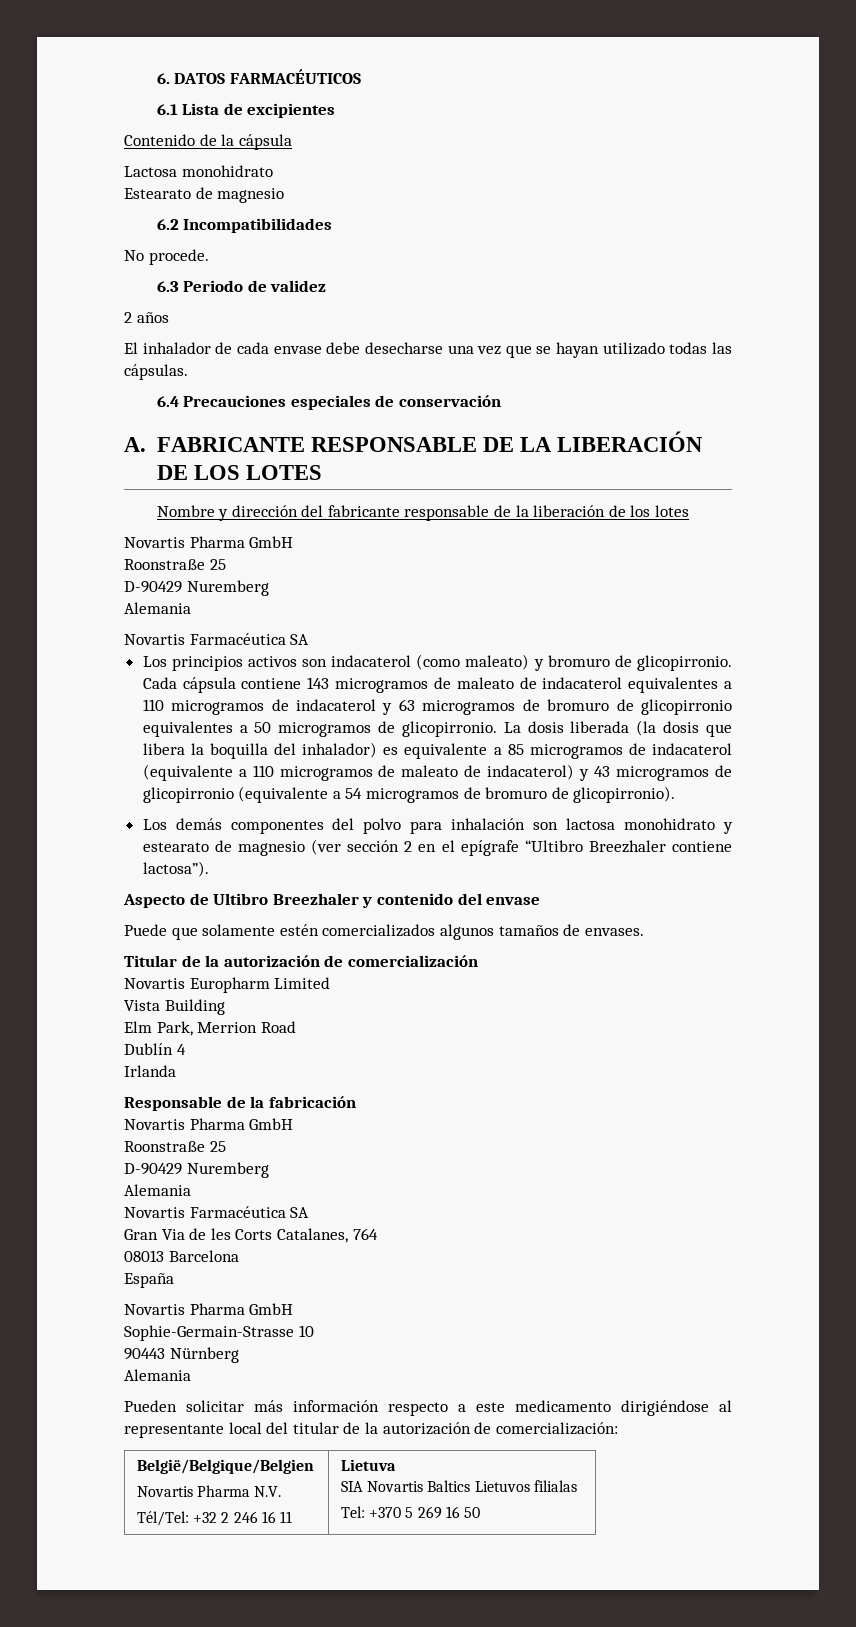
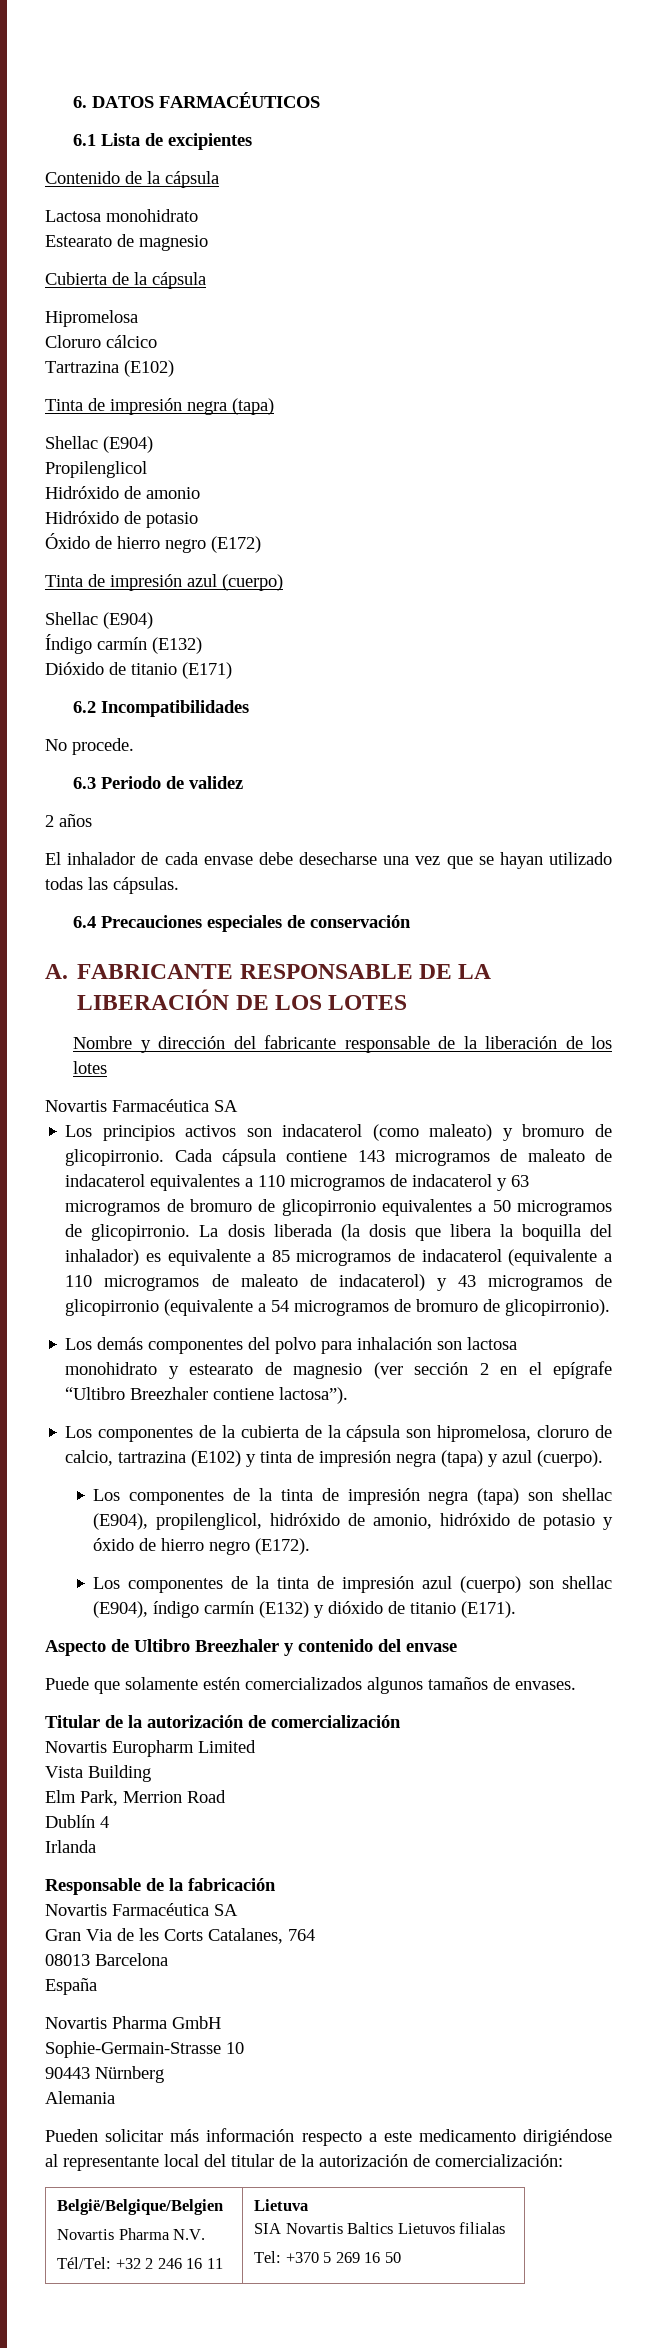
+ Cubierta de la cápsula
+ Hipromelosa
+ Cloruro cálcico
+ Tartrazina (E102)
+ Tinta de impresión negra (tapa)
+ Shellac (E904)
+ Propilenglicol
+ Hidróxido de amonio
+ Hidróxido de potasio
+ Óxido de hierro negro (E172)
+ Tinta de impresión azul (cuerpo)
+ Shellac (E904)
+ Índigo carmín (E132)
+ Dióxido de titanio (E171)
  Nombre y dirección del fabricante responsable de la liberación de los lotes
- Novartis Pharma GmbH
- Roonstraße 25
- D-90429 Nuremberg
- Alemania
+ Los componentes de la cubierta de la cápsula son hipromelosa, cloruro de calcio, tartrazina (E102) y tinta de impresión negra (tapa) y azul (cuerpo).
+ Los componentes de la tinta de impresión negra (tapa) son shellac (E904), propilenglicol, hidróxido de amonio, hidróxido de potasio y óxido de hierro negro (E172).
+ Los componentes de la tinta de impresión azul (cuerpo) son shellac (E904), índigo carmín (E132) y dióxido de titanio (E171).
  Responsable de la fabricación
- Novartis Pharma GmbH
- Roonstraße 25
- D-90429 Nuremberg
- Alemania

